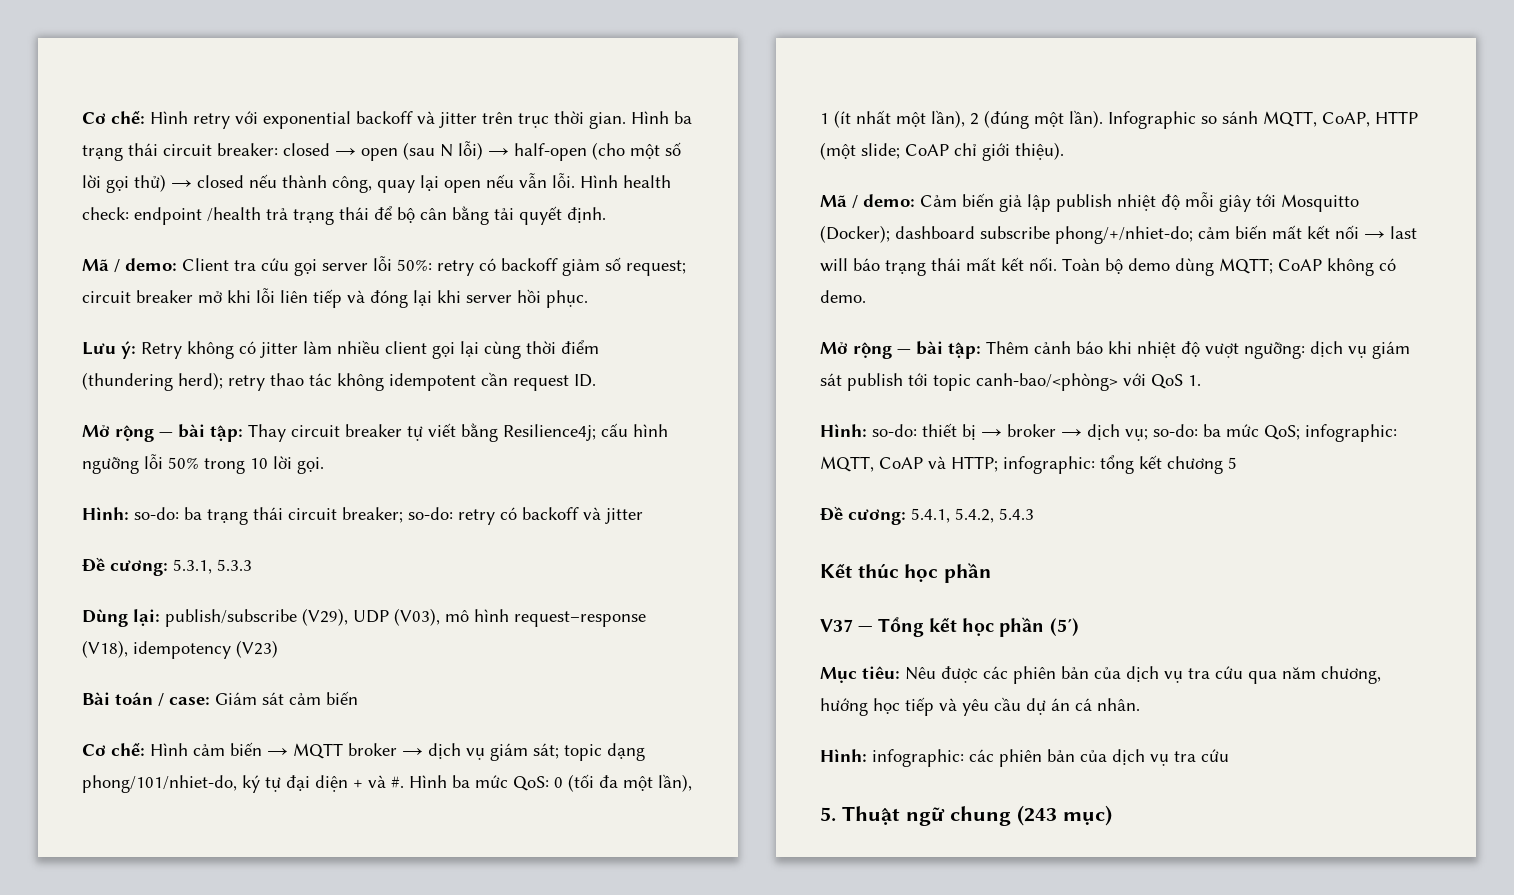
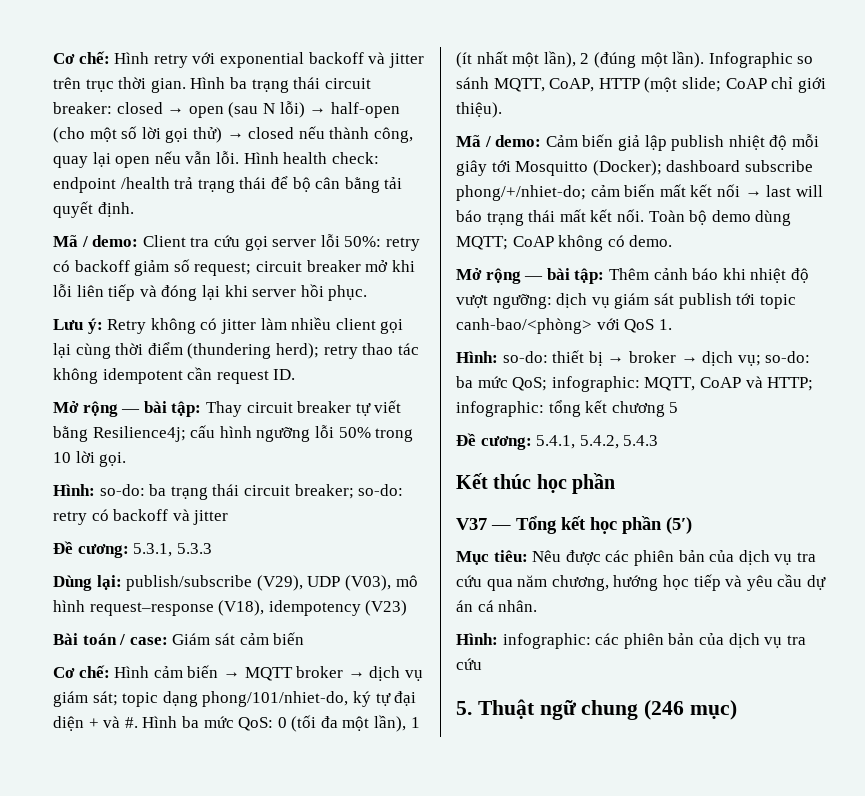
- 5. Thuật ngữ chung (243 mục)
+ 5. Thuật ngữ chung (246 mục)

